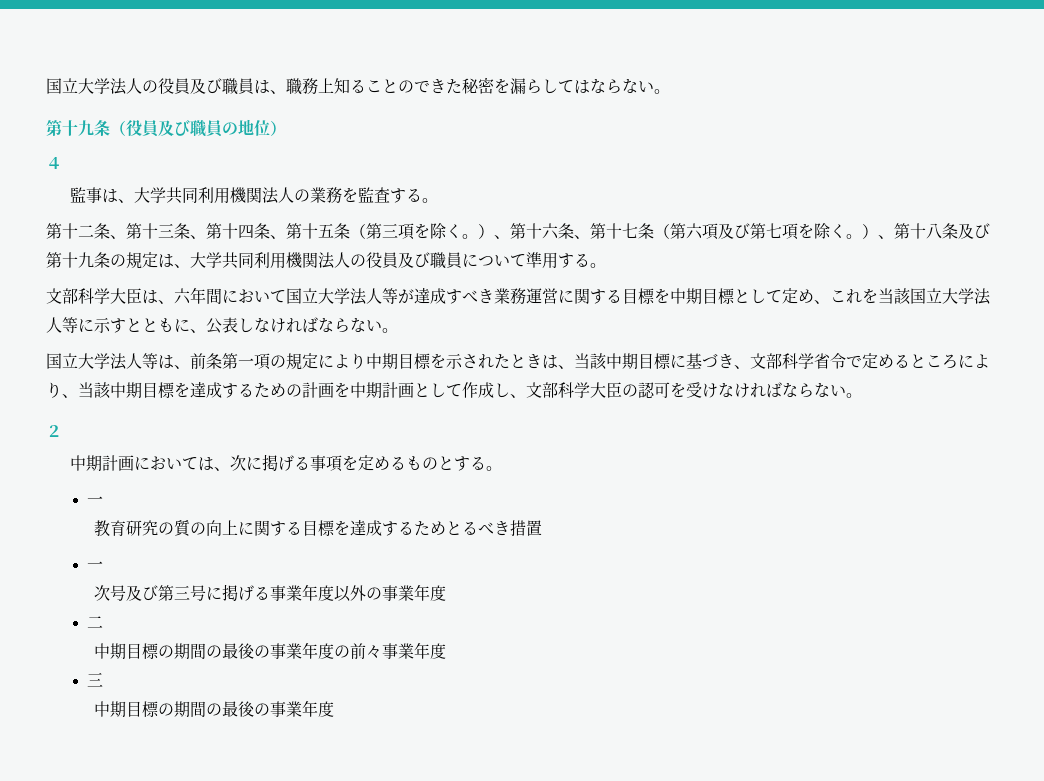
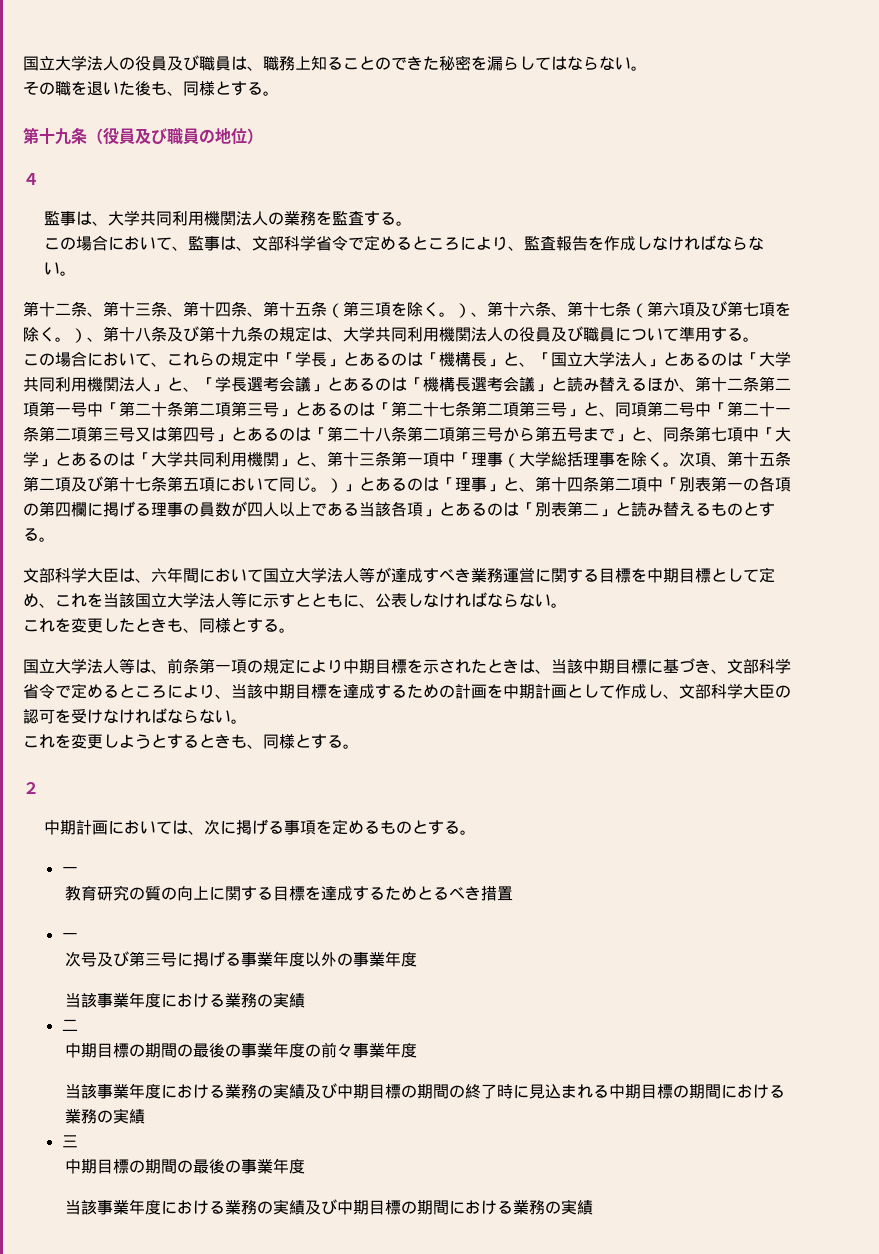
+ その職を退いた後も、同様とする。
+ この場合において、監事は、文部科学省令で定めるところにより、監査報告を作成しなければならない。
+ この場合において、これらの規定中「学長」とあるのは「機構長」と、「国立大学法人」とあるのは「大学共同利用機関法人」と、「学長選考会議」とあるのは「機構長選考会議」と読み替えるほか、第十二条第二項第一号中「第二十条第二項第三号」とあるのは「第二十七条第二項第三号」と、同項第二号中「第二十一条第二項第三号又は第四号」とあるのは「第二十八条第二項第三号から第五号まで」と、同条第七項中「大学」とあるのは「大学共同利用機関」と、第十三条第一項中「理事（大学総括理事を除く。次項、第十五条第二項及び第十七条第五項において同じ。）」とあるのは「理事」と、第十四条第二項中「別表第一の各項の第四欄に掲げる理事の員数が四人以上である当該各項」とあるのは「別表第二」と読み替えるものとする。
+ これを変更したときも、同様とする。
+ これを変更しようとするときも、同様とする。
  次号及び第三号に掲げる事業年度以外の事業年度
+ 当該事業年度における業務の実績
+ 当該事業年度における業務の実績及び中期目標の期間の終了時に見込まれる中期目標の期間における業務の実績
+ 当該事業年度における業務の実績及び中期目標の期間における業務の実績

